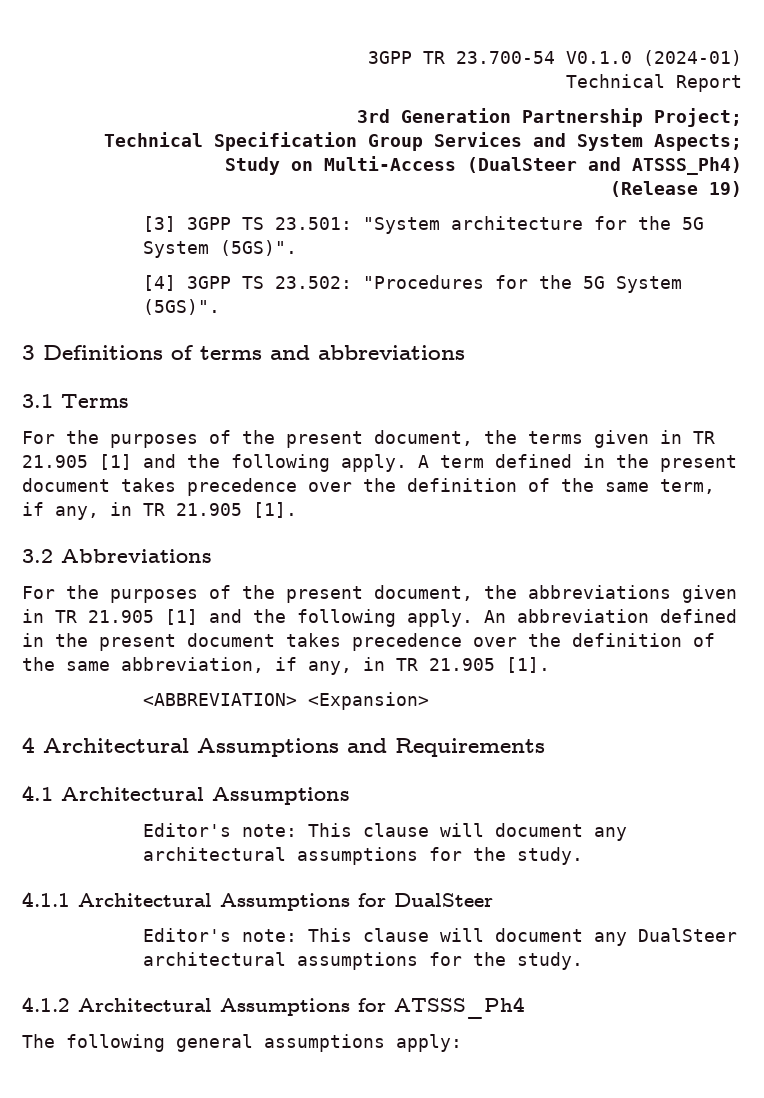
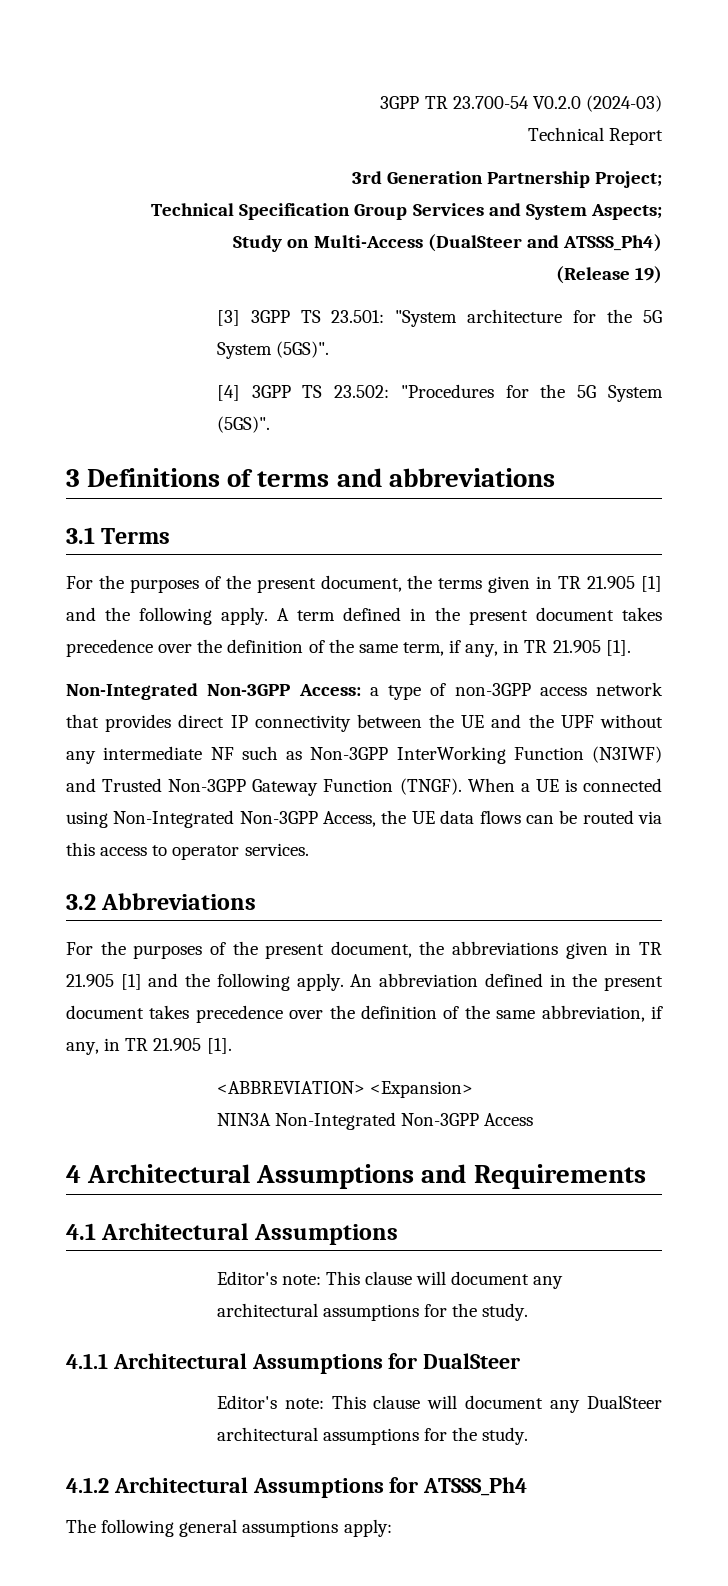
- 3GPP TR 23.700-54 V0.1.0 (2024-01)
+ 3GPP TR 23.700-54 V0.2.0 (2024-03)
+ Non-Integrated Non-3GPP Access: a type of non-3GPP access network that provides direct IP connectivity between the UE and the UPF without any intermediate NF such as Non-3GPP InterWorking Function (N3IWF) and Trusted Non-3GPP Gateway Function (TNGF). When a UE is connected using Non-Integrated Non-3GPP Access, the UE data flows can be routed via this access to operator services.
+ NIN3A Non-Integrated Non-3GPP Access

